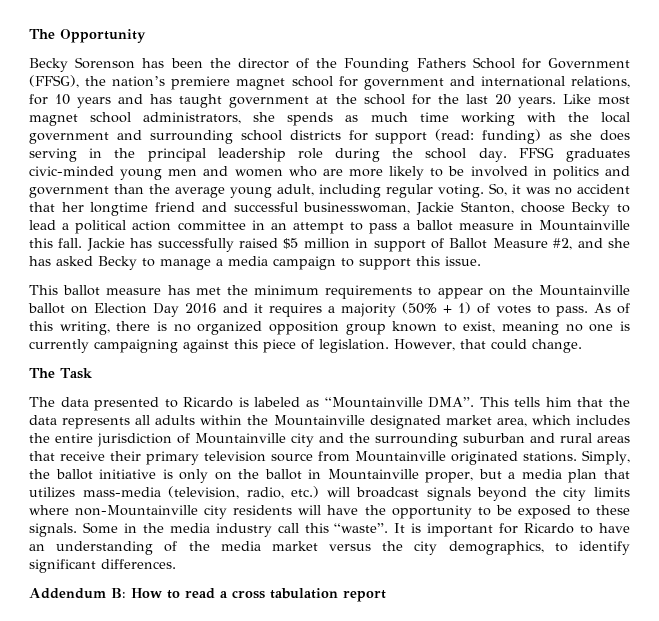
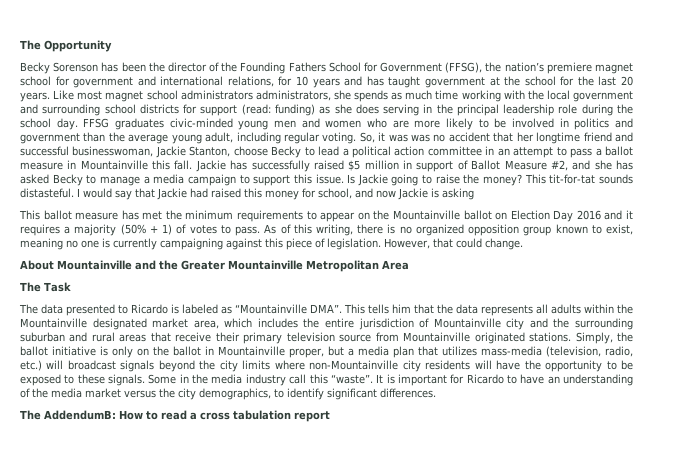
- Like most magnet school administrators, she spends as much time working with the local government and surrounding school districts for support (read: funding) as she does serving in the principal leadership role during the school day.
+ Like most magnet school administrators administrators, she spends as much time working with the local government and surrounding school districts for support (read: funding) as she does serving in the principal leadership role during the school day.
- So, it was no accident that her longtime friend and successful businesswoman, Jackie Stanton, choose Becky to lead a political action committee in an attempt to pass a ballot measure in Mountainville this fall.
+ So, it was was no accident that her longtime friend and successful businesswoman, Jackie Stanton, choose Becky to lead a political action committee in an attempt to pass a ballot measure in Mountainville this fall.
+ Is Jackie going to raise the money? This tit-for-tat sounds distasteful. I would say that Jackie had raised this money for school, and now Jackie is asking
+ About Mountainville and the Greater Mountainville Metropolitan Area
- Addendum B: How to read a cross tabulation report
+ The AddendumB: How to read a cross tabulation report

